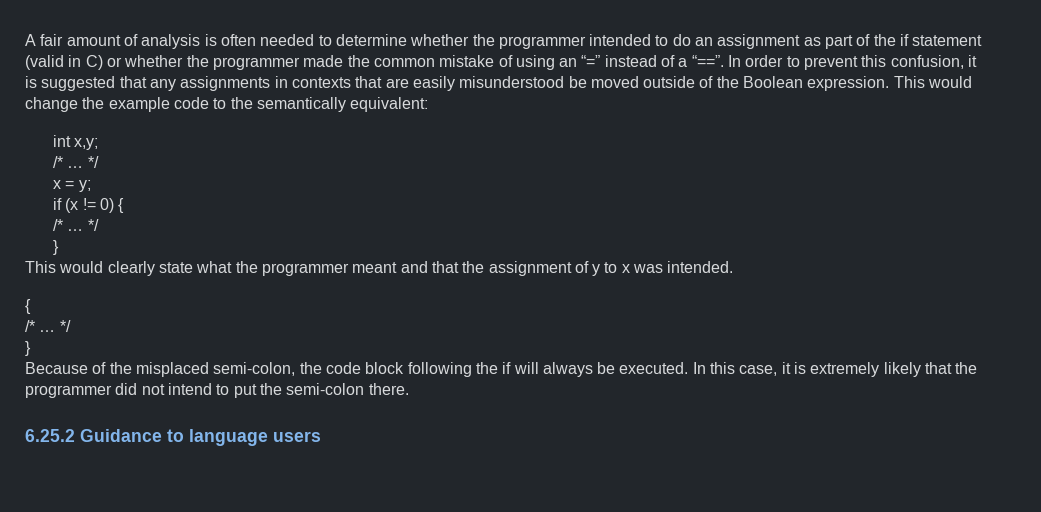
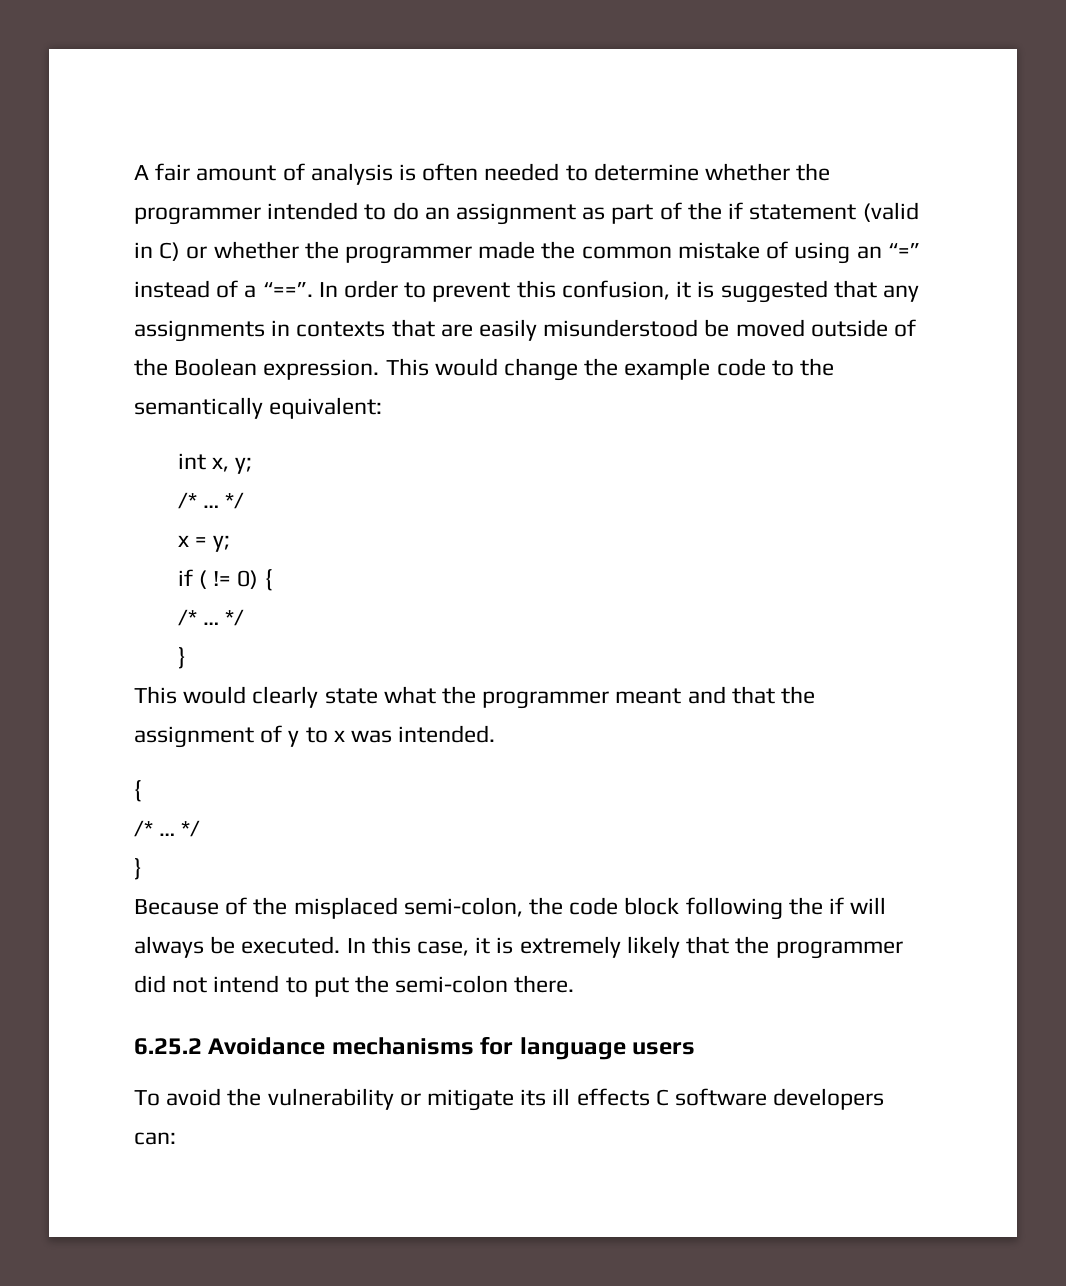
- int x,y;
+ int x, y;
- if (x != 0) {
+ if ( != 0) {
- 6.25.2 Guidance to language users
+ 6.25.2 Avoidance mechanisms for language users
+ To avoid the vulnerability or mitigate its ill effects C software developers can:

